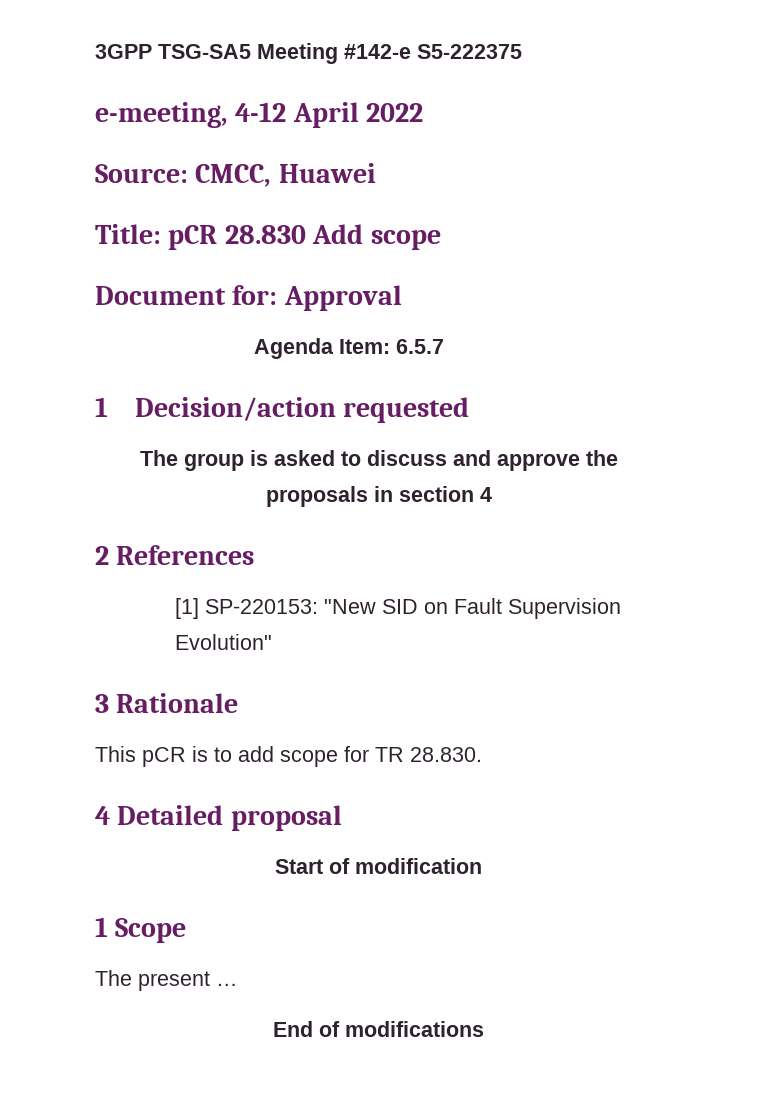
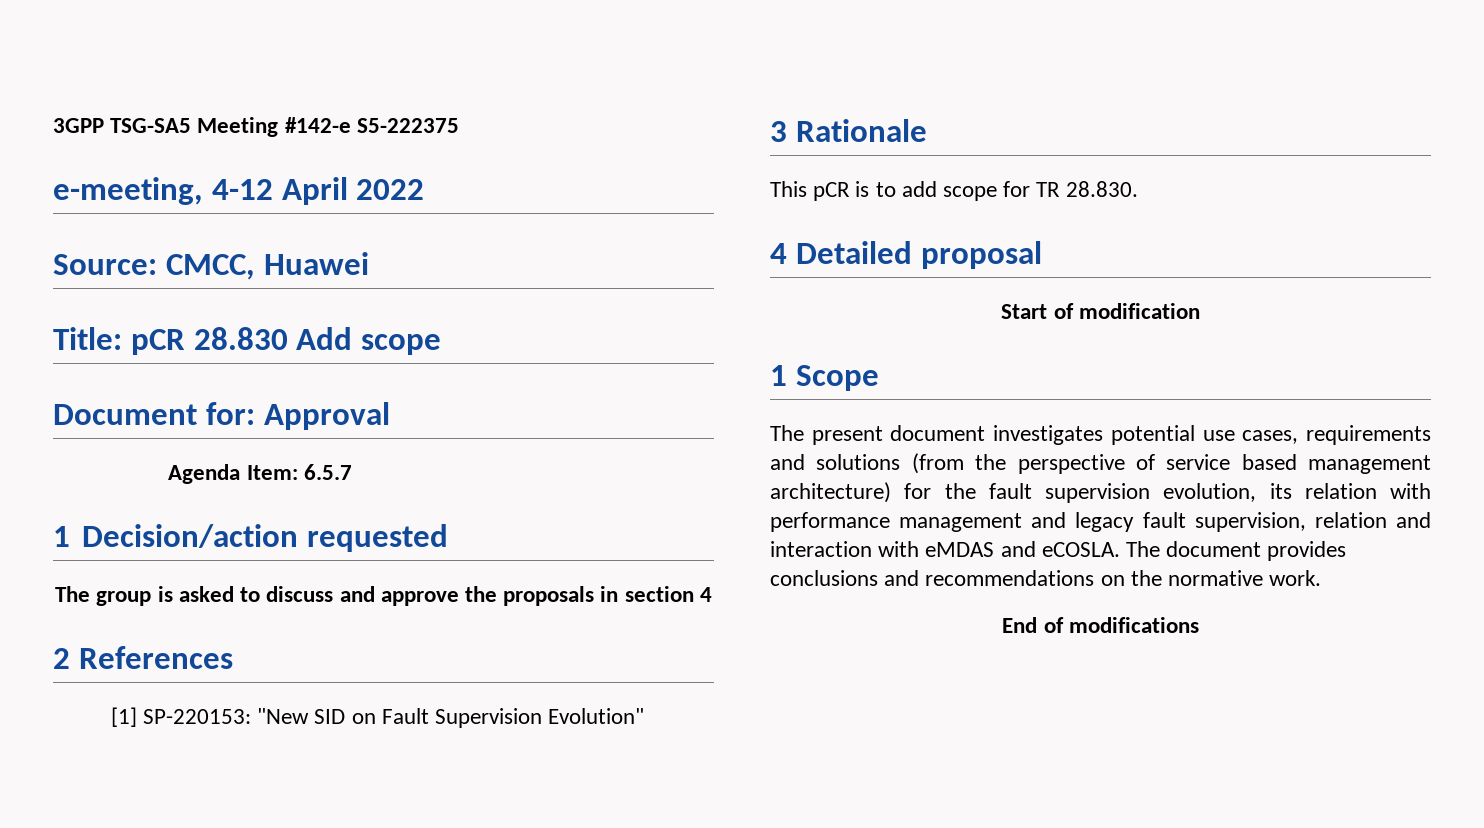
- The present …
+ The present document investigates potential use cases, requirements and solutions (from the perspective of service based management architecture) for the fault supervision evolution, its relation with performance management and legacy fault supervision, relation and interaction with eMDAS and eCOSLA. The document provides conclusions and recommendations on the normative work.

